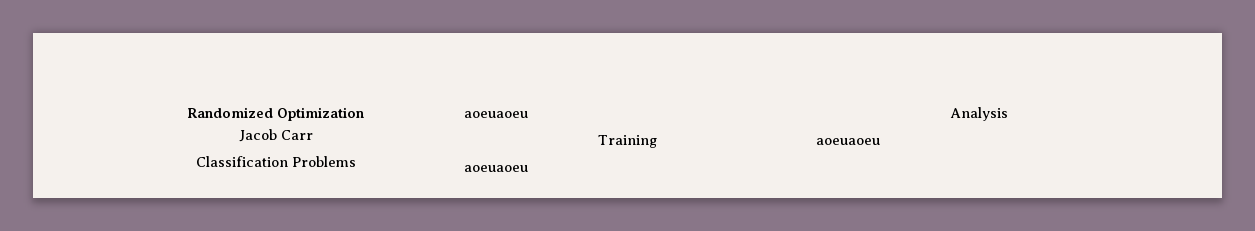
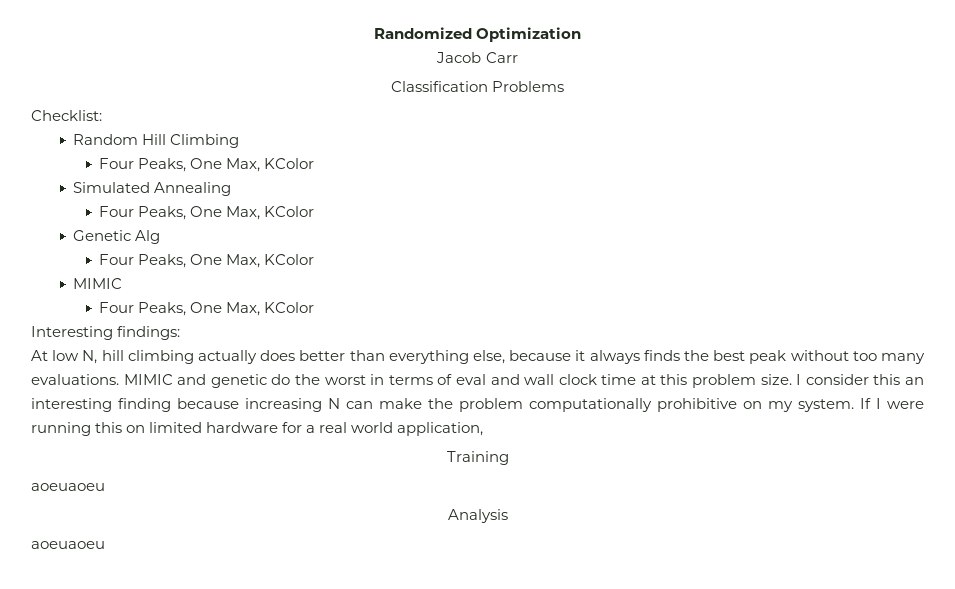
  Classification Problems
- aoeuaoeu
+ Checklist:
+ Random Hill Climbing
+ Four Peaks, One Max, KColor
+ Simulated Annealing
+ Four Peaks, One Max, KColor
+ Genetic Alg
+ Four Peaks, One Max, KColor
+ MIMIC
+ Four Peaks, One Max, KColor
+ Interesting findings:
+ At low N, hill climbing actually does better than everything else, because it always finds the best peak without too many evaluations. MIMIC and genetic do the worst in terms of eval and wall clock time at this problem size. I consider this an interesting finding because increasing N can make the problem computationally prohibitive on my system. If I were running this on limited hardware for a real world application,

